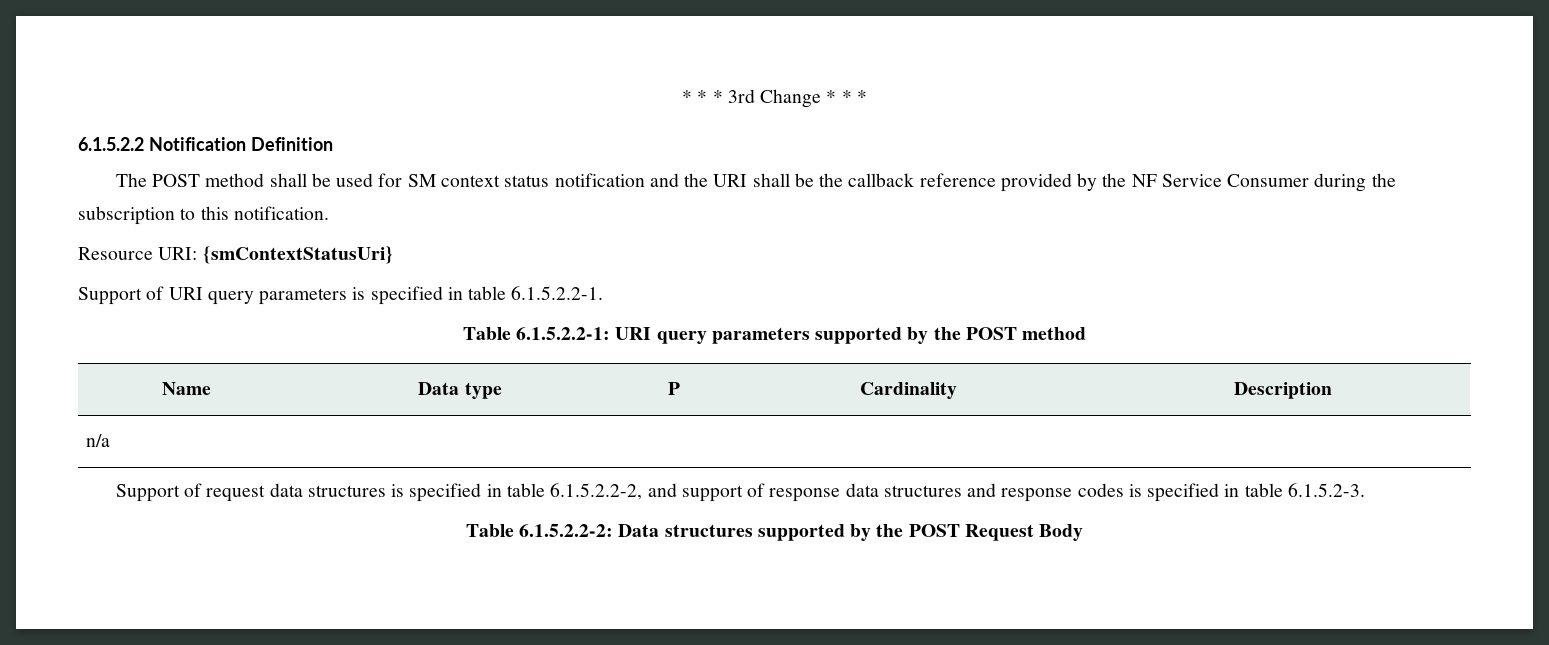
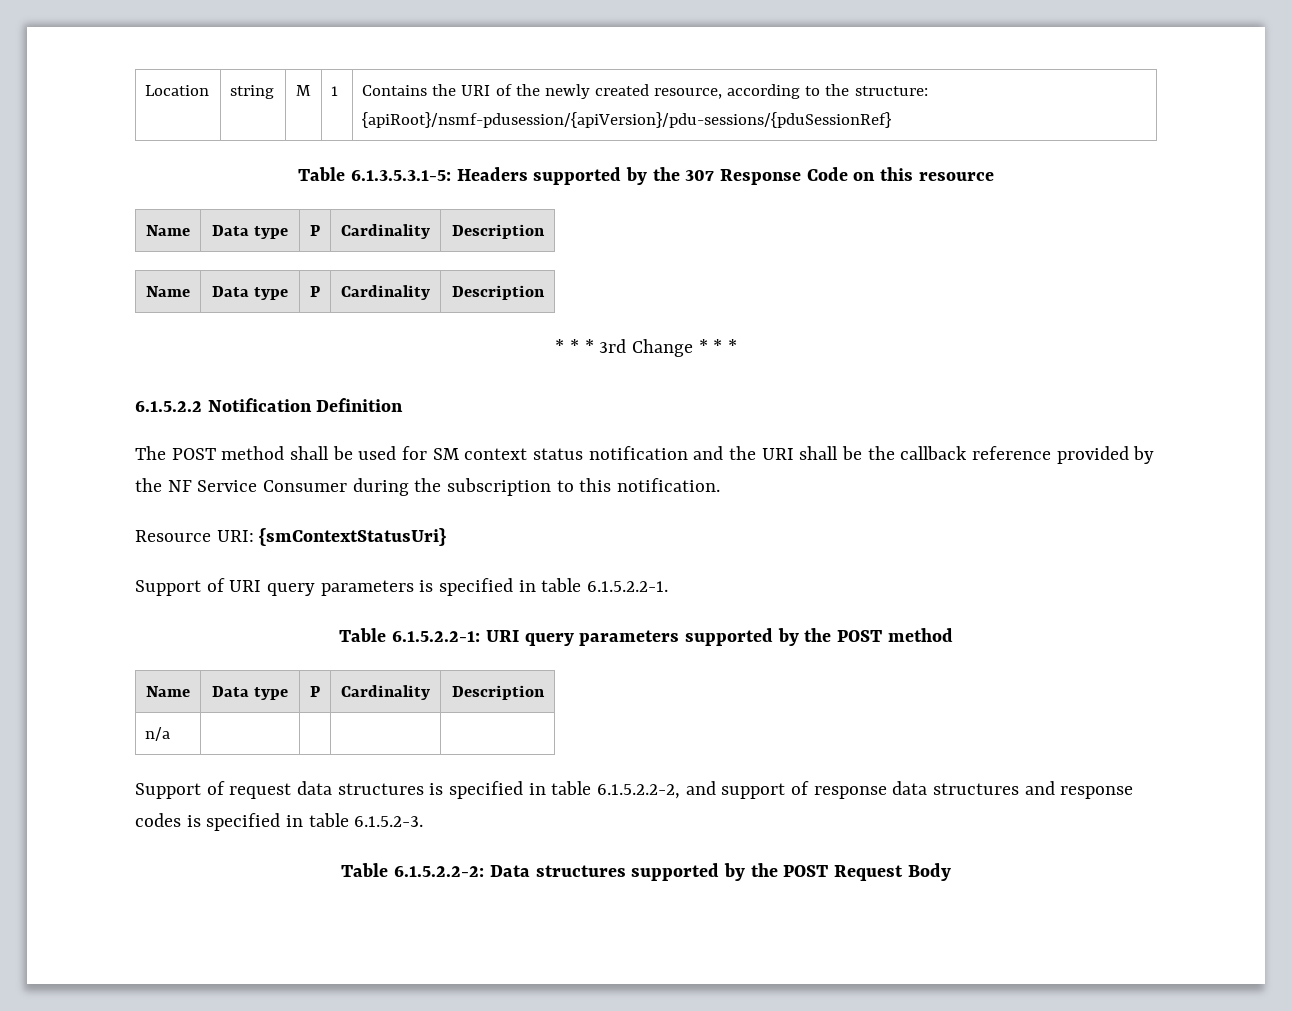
+ Location | string | M | 1 | Contains the URI of the newly created resource, according to the structure: {apiRoot}/nsmf-pdusession/{apiVersion}/pdu-sessions/{pduSessionRef}
+ Table 6.1.3.5.3.1-5: Headers supported by the 307 Response Code on this resource
+ Name | Data type | P | Cardinality | Description
+ Name | Data type | P | Cardinality | Description

